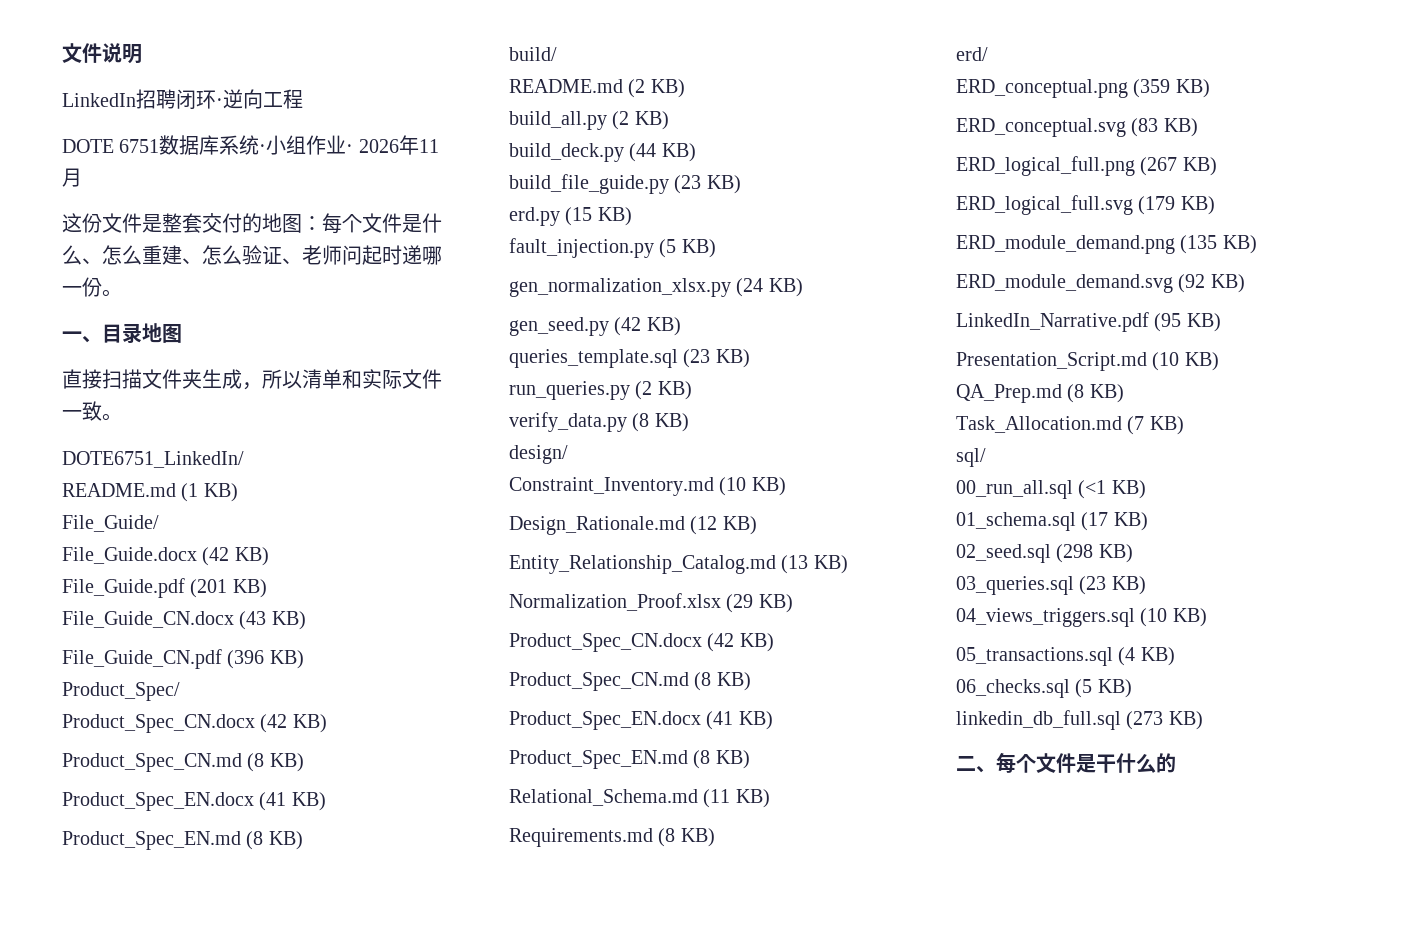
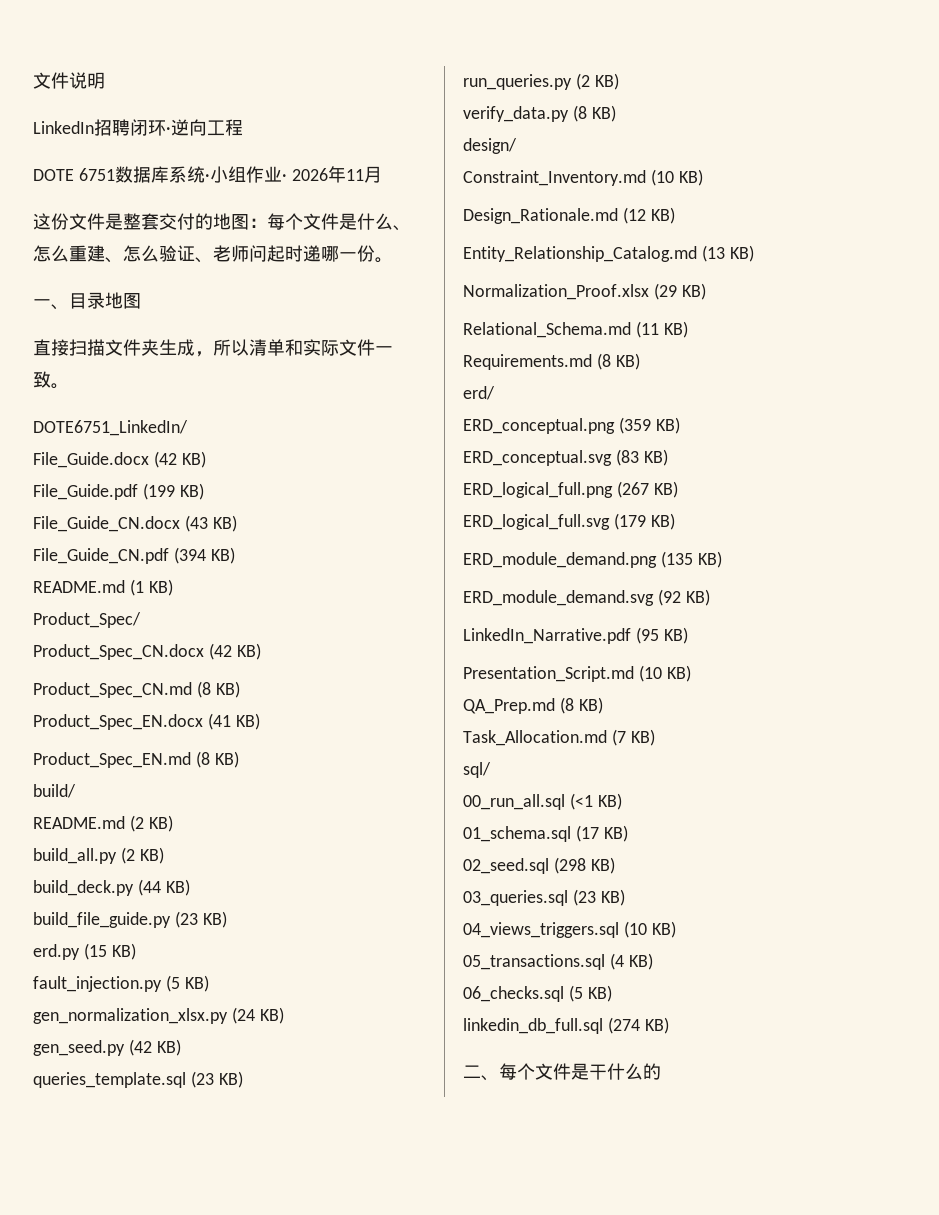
- README.md (1 KB)
- File_Guide/
- File_Guide.pdf (201 KB)
+ File_Guide.pdf (199 KB)
- File_Guide_CN.pdf (396 KB)
+ File_Guide_CN.pdf (394 KB)
+ README.md (1 KB)
  Normalization_Proof.xlsx (29 KB)
- Product_Spec_CN.docx (42 KB)
- Product_Spec_CN.md (8 KB)
- Product_Spec_EN.docx (41 KB)
- Product_Spec_EN.md (8 KB)
- linkedin_db_full.sql (273 KB)
+ linkedin_db_full.sql (274 KB)

